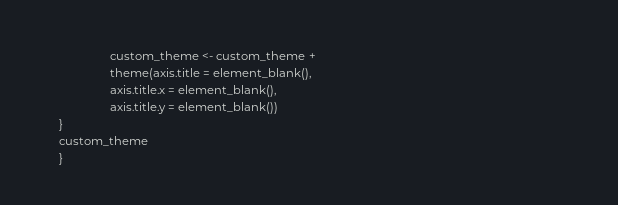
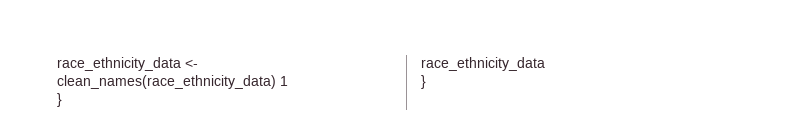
- custom_theme <- custom_theme +
- theme(axis.title = element_blank(),
- axis.title.x = element_blank(),
- axis.title.y = element_blank())
+ race_ethnicity_data <- clean_names(race_ethnicity_data) 1
  }
- custom_theme
+ race_ethnicity_data

